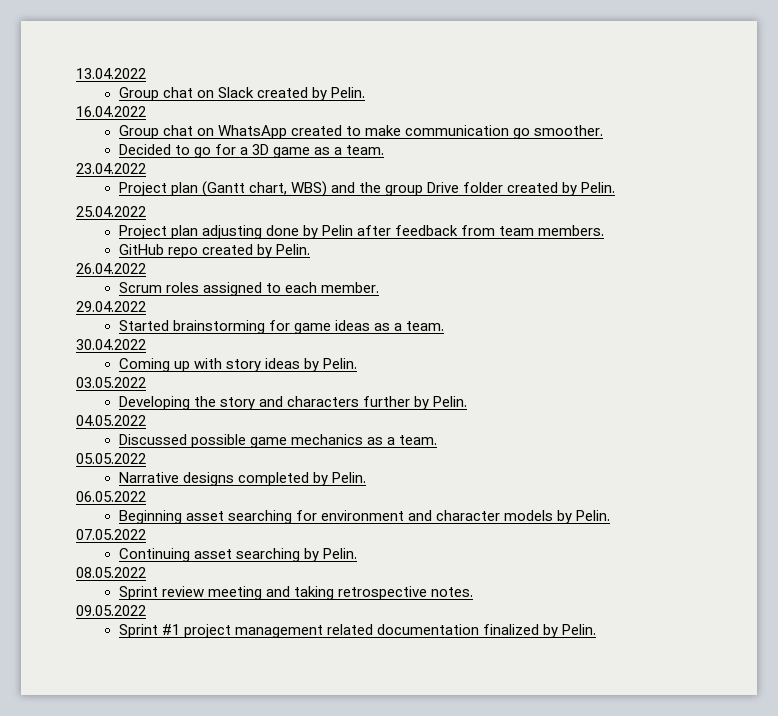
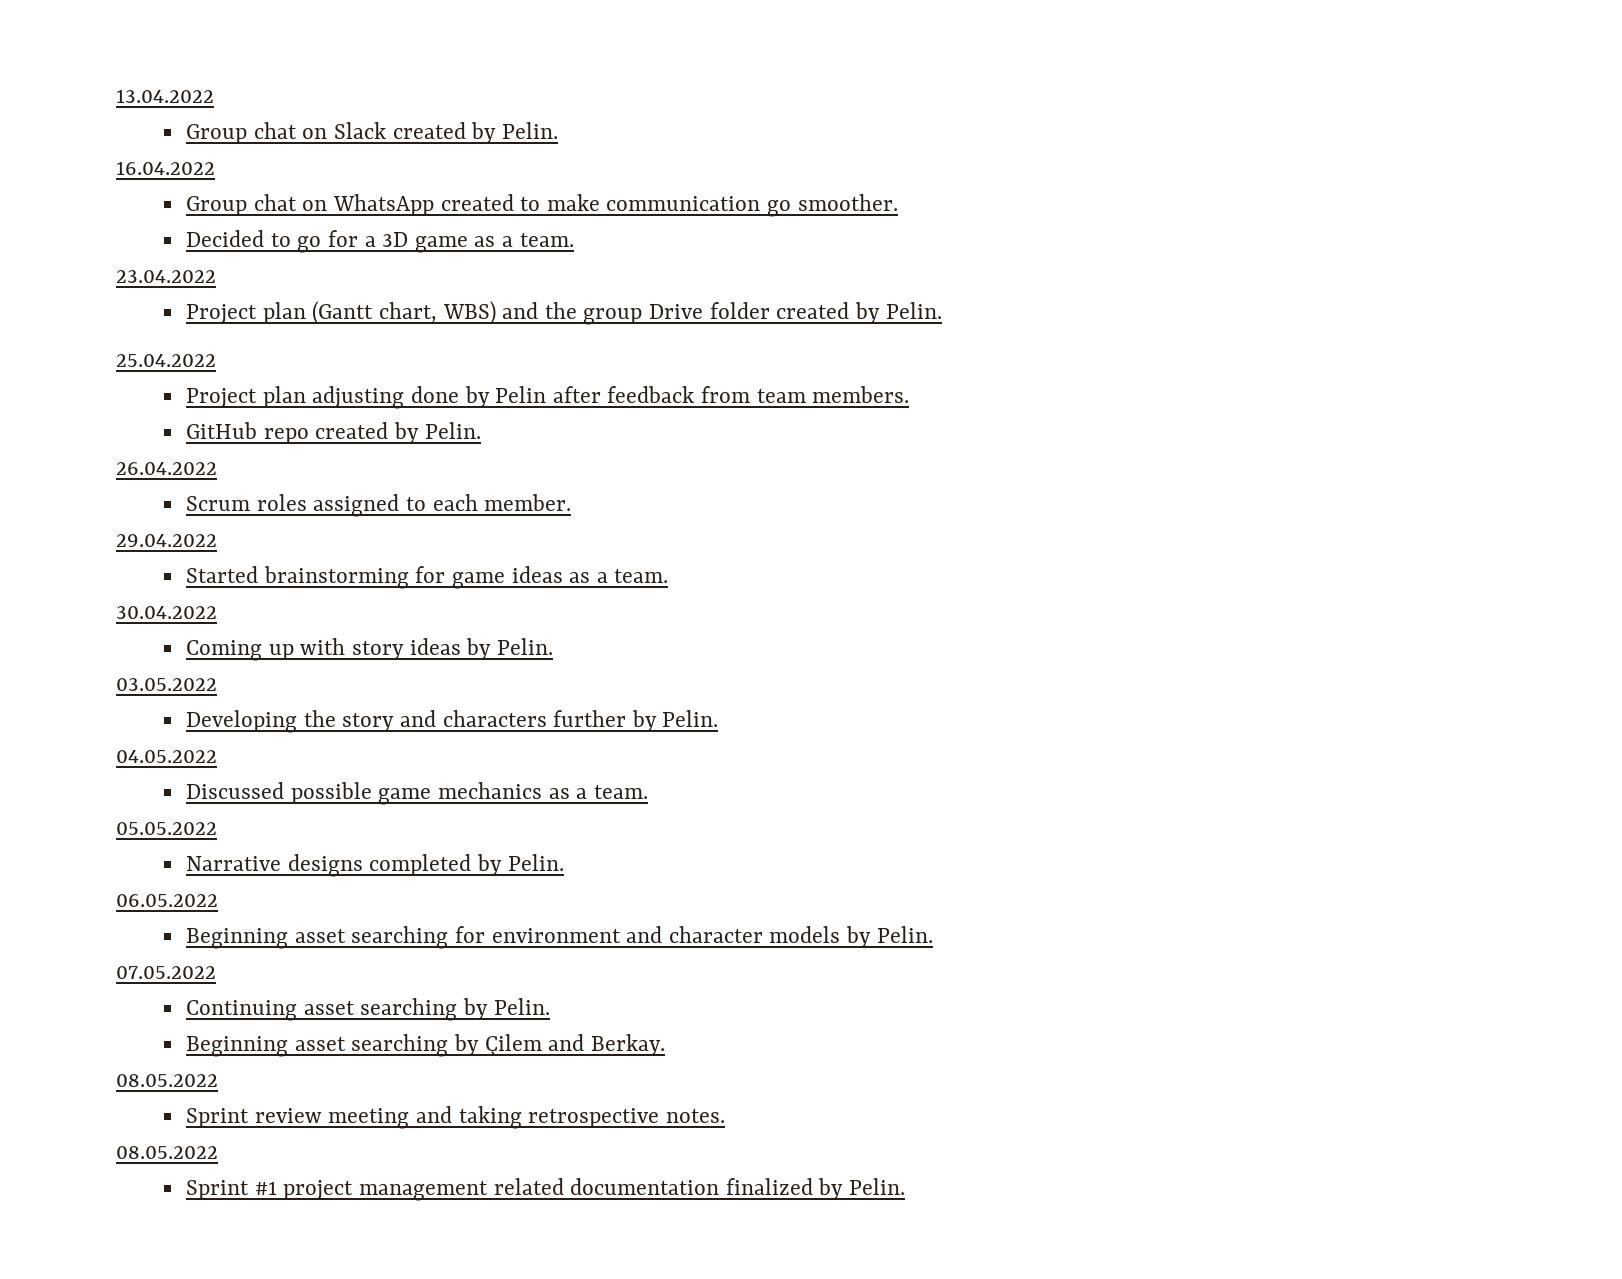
+ Beginning asset searching by Çilem and Berkay.
  Sprint review meeting and taking retrospective notes.
- 09.05.2022
+ 08.05.2022

